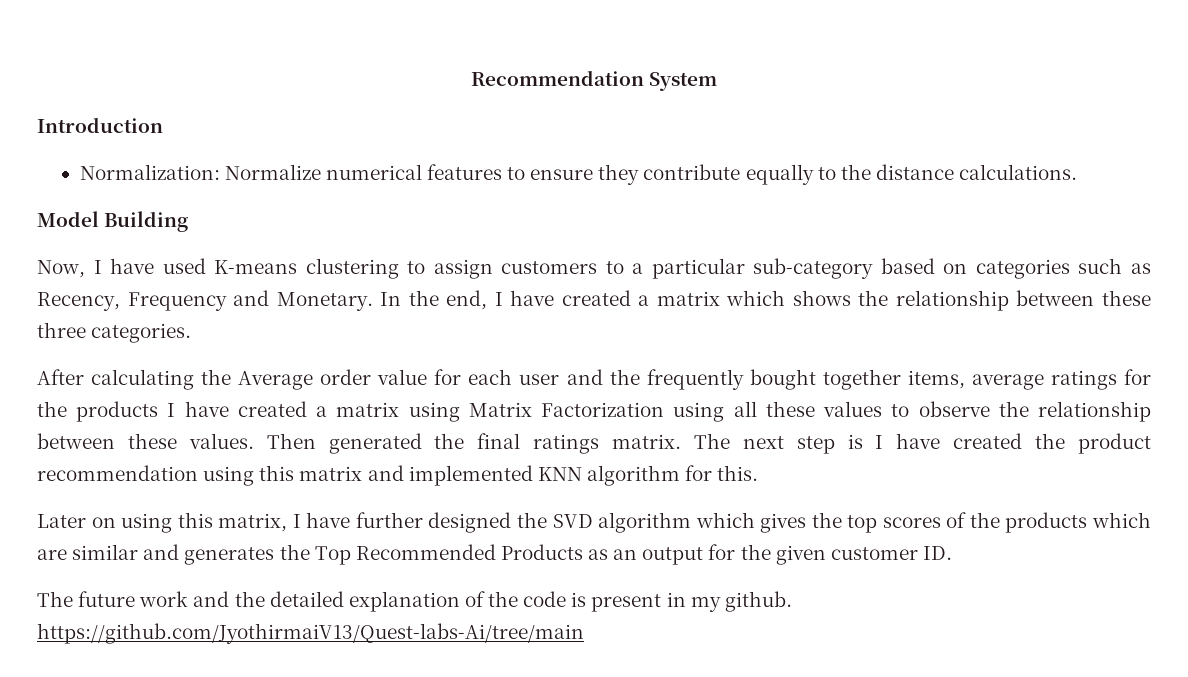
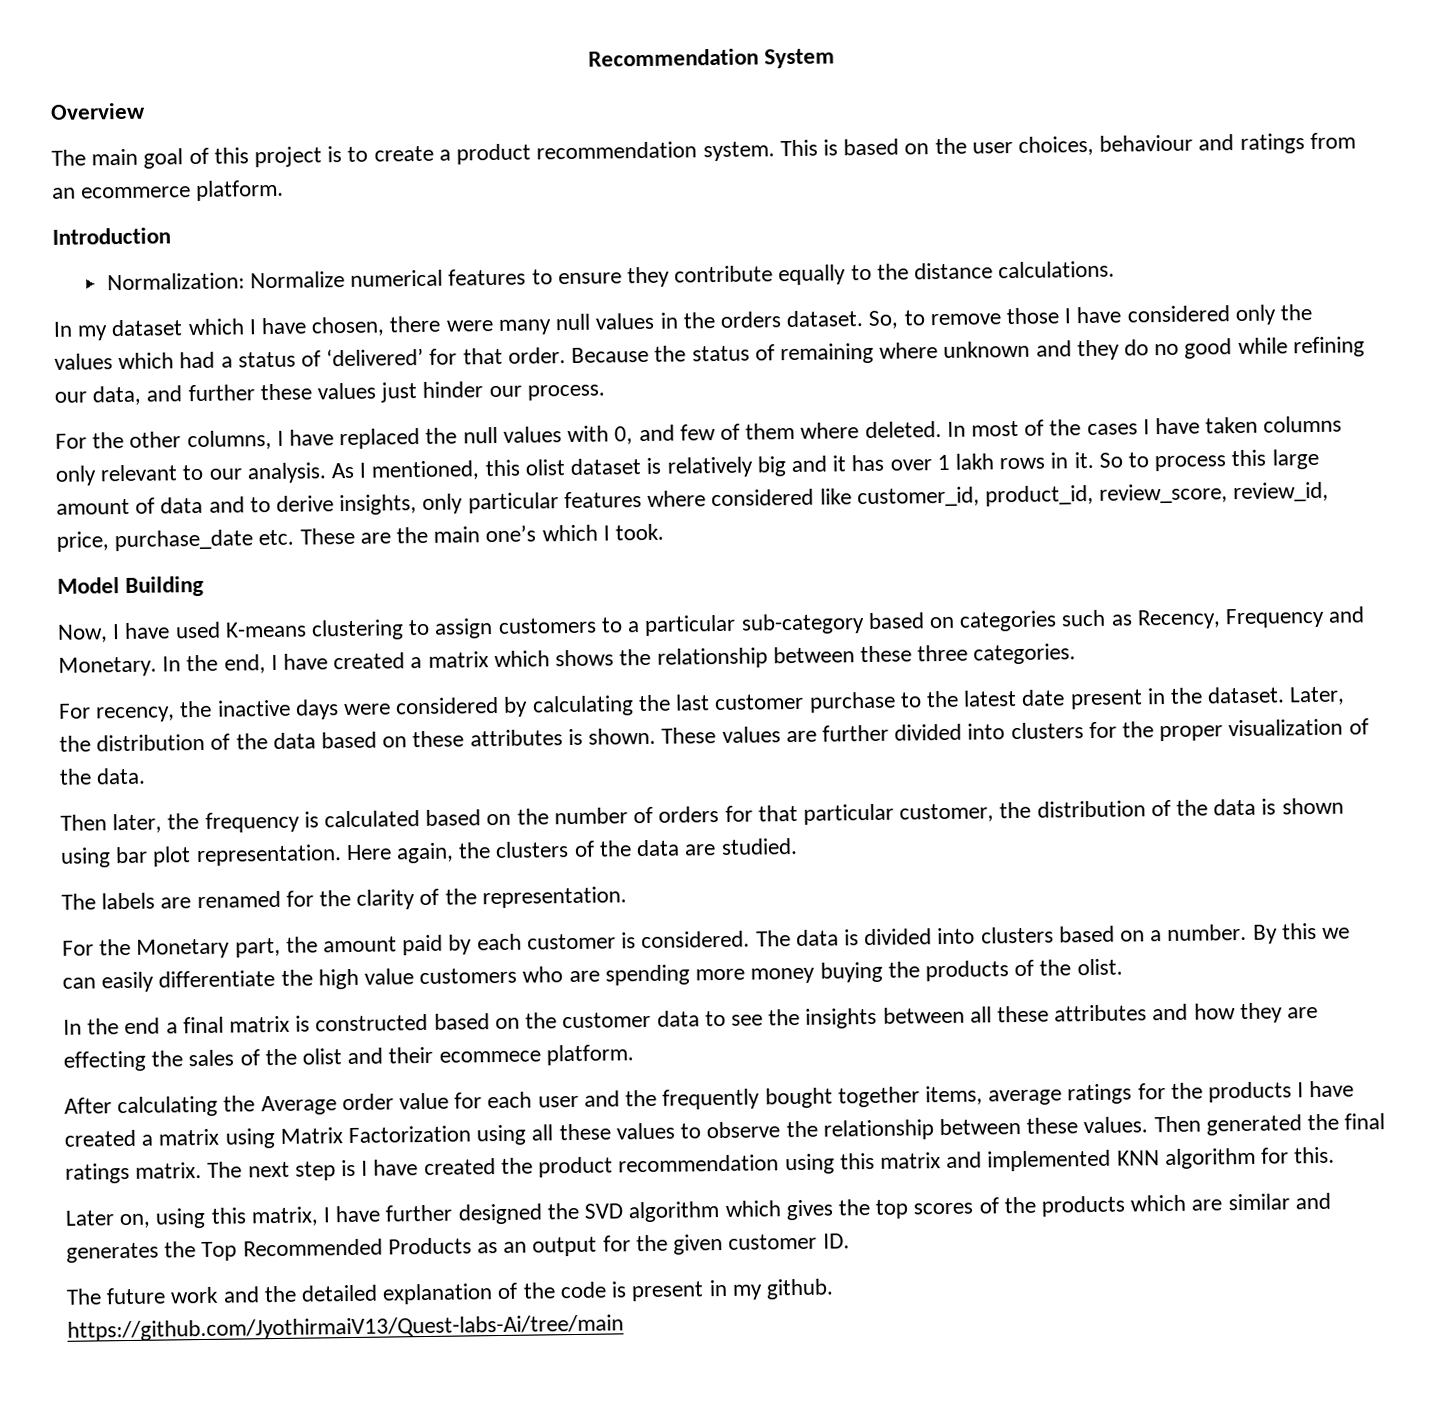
+ Overview
+ The main goal of this project is to create a product recommendation system. This is based on the user choices, behaviour and ratings from an ecommerce platform.
+ In my dataset which I have chosen, there were many null values in the orders dataset. So, to remove those I have considered only the values which had a status of ‘delivered’ for that order. Because the status of remaining where unknown and they do no good while refining our data, and further these values just hinder our process.
+ For the other columns, I have replaced the null values with 0, and few of them where deleted. In most of the cases I have taken columns only relevant to our analysis. As I mentioned, this olist dataset is relatively big and it has over 1 lakh rows in it. So to process this large amount of data and to derive insights, only particular features where considered like customer_id, product_id, review_score, review_id, price, purchase_date etc. These are the main one’s which I took.
+ For recency, the inactive days were considered by calculating the last customer purchase to the latest date present in the dataset. Later, the distribution of the data based on these attributes is shown. These values are further divided into clusters for the proper visualization of the data.
+ Then later, the frequency is calculated based on the number of orders for that particular customer, the distribution of the data is shown using bar plot representation. Here again, the clusters of the data are studied.
+ The labels are renamed for the clarity of the representation.
+ For the Monetary part, the amount paid by each customer is considered. The data is divided into clusters based on a number. By this we can easily differentiate the high value customers who are spending more money buying the products of the olist.
+ In the end a final matrix is constructed based on the customer data to see the insights between all these attributes and how they are effecting the sales of the olist and their ecommece platform.
- Later on using this matrix, I have further designed the SVD algorithm which gives the top scores of the products which are similar and generates the Top Recommended Products as an output for the given customer ID.
+ Later on, using this matrix, I have further designed the SVD algorithm which gives the top scores of the products which are similar and generates the Top Recommended Products as an output for the given customer ID.

